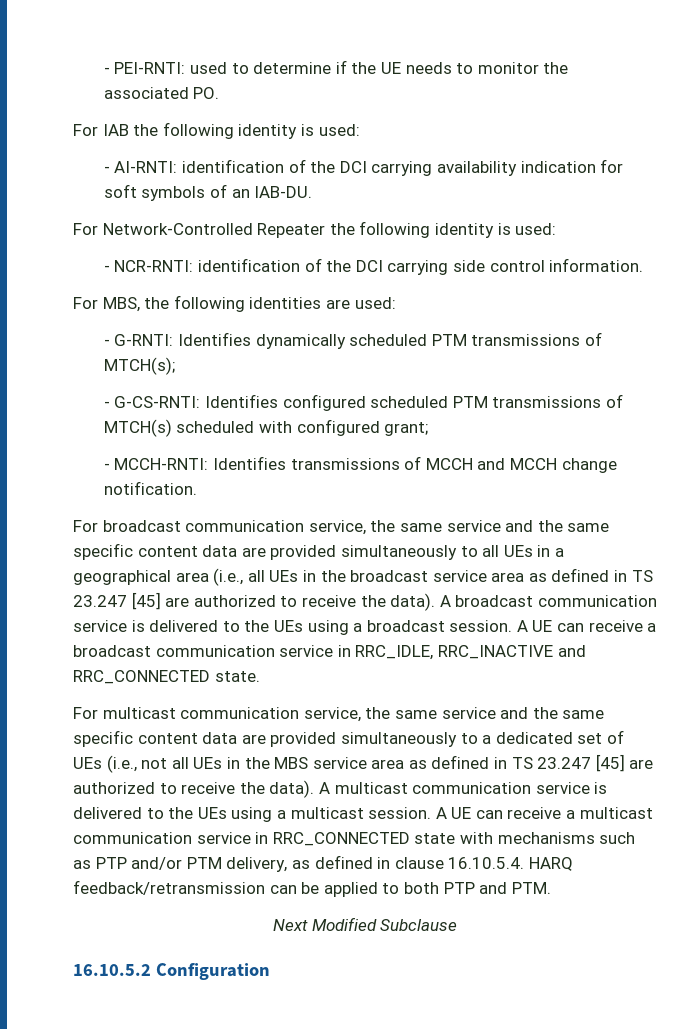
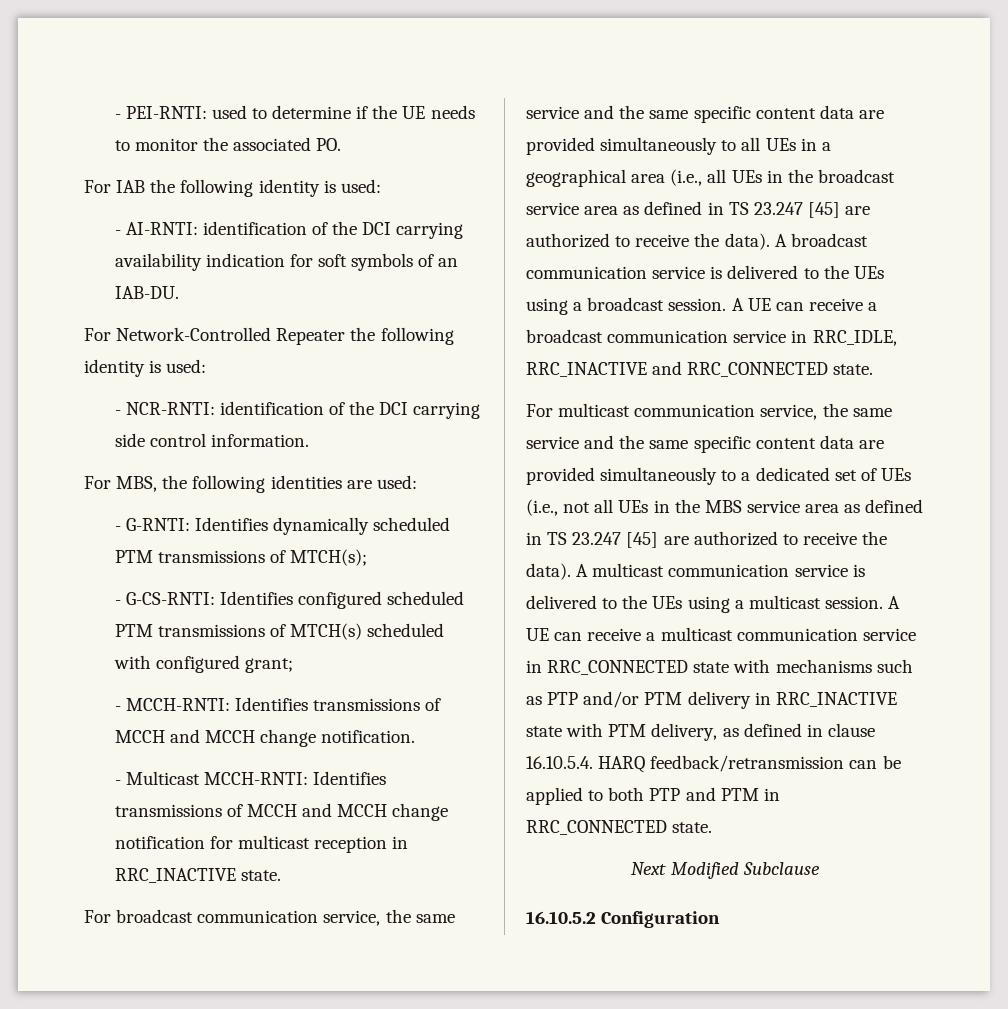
+ - Multicast MCCH-RNTI: Identifies transmissions of MCCH and MCCH change notification for multicast reception in RRC_INACTIVE state.
- A UE can receive a multicast communication service in RRC_CONNECTED state with mechanisms such as PTP and/or PTM delivery, as defined in clause 16.10.5.4. HARQ feedback/retransmission can be applied to both PTP and PTM.
+ A UE can receive a multicast communication service in RRC_CONNECTED state with mechanisms such as PTP and/or PTM delivery in RRC_INACTIVE state with PTM delivery, as defined in clause 16.10.5.4. HARQ feedback/retransmission can be applied to both PTP and PTM in RRC_CONNECTED state.

